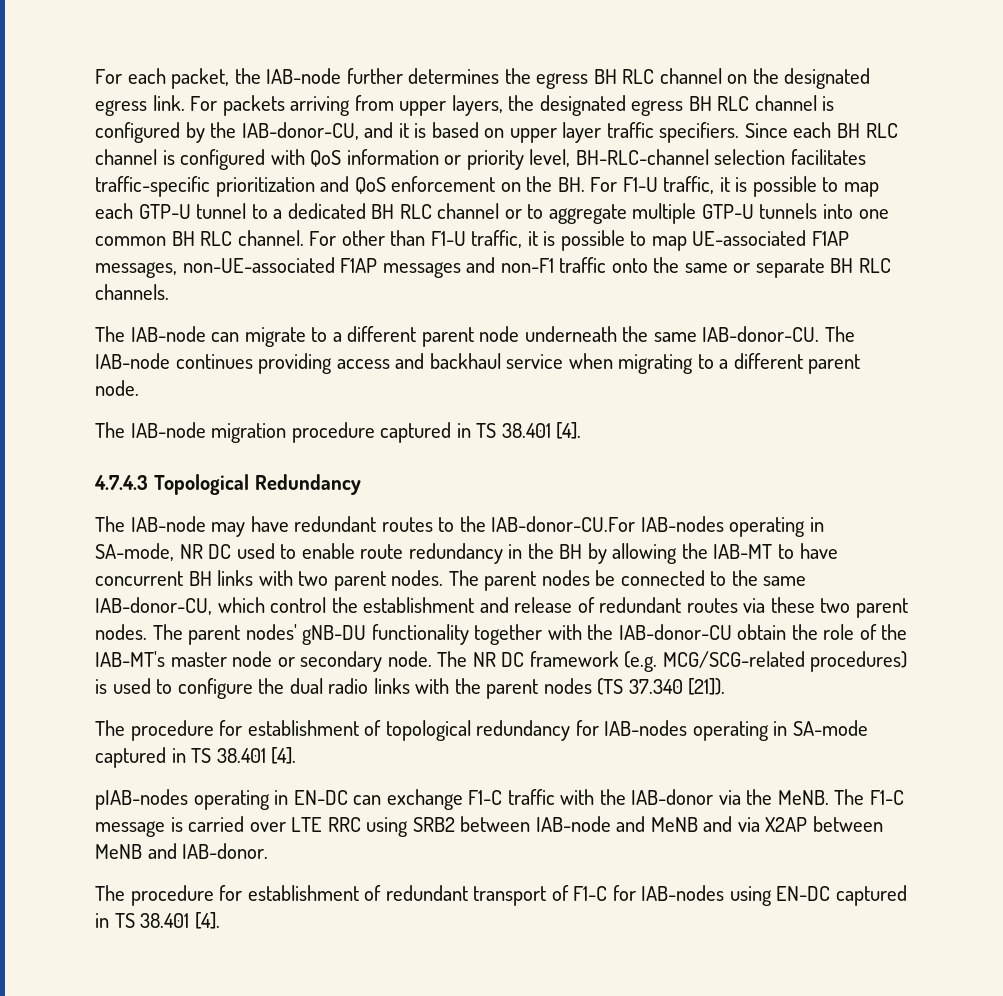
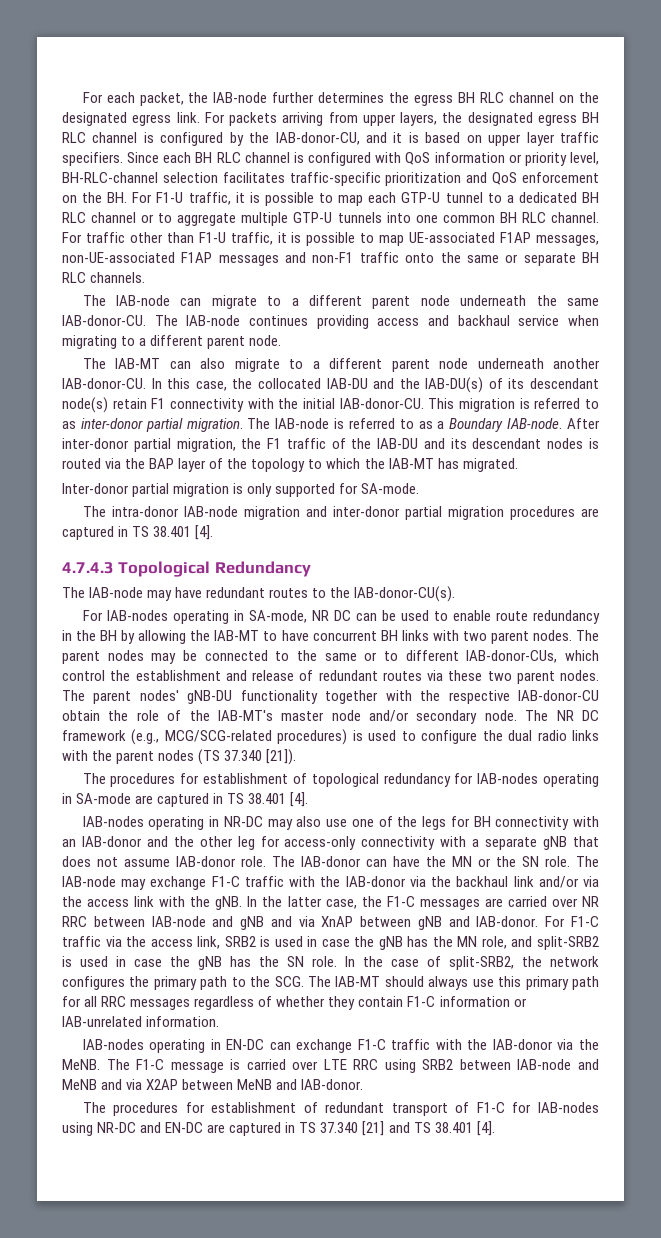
- For other than F1-U traffic, it is possible to map UE-associated F1AP messages, non-UE-associated F1AP messages and non-F1 traffic onto the same or separate BH RLC channels.
+ For traffic other than F1-U traffic, it is possible to map UE-associated F1AP messages, non-UE-associated F1AP messages and non-F1 traffic onto the same or separate BH RLC channels.
- The IAB-node migration procedure captured in TS 38.401 [4].
+ The IAB-MT can also migrate to a different parent node underneath another IAB-donor-CU. In this case, the collocated IAB-DU and the IAB-DU(s) of its descendant node(s) retain F1 connectivity with the initial IAB-donor-CU. This migration is referred to as inter-donor partial migration. The IAB-node is referred to as a Boundary IAB-node. After inter-donor partial migration, the F1 traffic of the IAB-DU and its descendant nodes is routed via the BAP layer of the topology to which the IAB-MT has migrated.
+ Inter-donor partial migration is only supported for SA-mode.
+ The intra-donor IAB-node migration and inter-donor partial migration procedures are captured in TS 38.401 [4].
- The IAB-node may have redundant routes to the IAB-donor-CU.For IAB-nodes operating in SA-mode, NR DC used to enable route redundancy in the BH by allowing the IAB-MT to have concurrent BH links with two parent nodes.
+ The IAB-node may have redundant routes to the IAB-donor-CU(s).
+ For IAB-nodes operating in SA-mode, NR DC can be used to enable route redundancy in the BH by allowing the IAB-MT to have concurrent BH links with two parent nodes.
- The parent nodes be connected to the same IAB-donor-CU, which control the establishment and release of redundant routes via these two parent nodes.
+ The parent nodes may be connected to the same or to different IAB-donor-CUs, which control the establishment and release of redundant routes via these two parent nodes.
- The parent nodes' gNB-DU functionality together with the IAB-donor-CU obtain the role of the IAB-MT's master node or secondary node.
+ The parent nodes' gNB-DU functionality together with the respective IAB-donor-CU obtain the role of the IAB-MT's master node and/or secondary node.
- The NR DC framework (e.g. MCG/SCG-related procedures) is used to configure the dual radio links with the parent nodes (TS 37.340 [21]).
+ The NR DC framework (e.g., MCG/SCG-related procedures) is used to configure the dual radio links with the parent nodes (TS 37.340 [21]).
- The procedure for establishment of topological redundancy for IAB-nodes operating in SA-mode captured in TS 38.401 [4].
- pIAB-nodes operating in EN-DC can exchange F1-C traffic with the IAB-donor via the MeNB.
+ The procedures for establishment of topological redundancy for IAB-nodes operating in SA-mode are captured in TS 38.401 [4].
+ IAB-nodes operating in NR-DC may also use one of the legs for BH connectivity with an IAB-donor and the other leg for access-only connectivity with a separate gNB that does not assume IAB-donor role. The IAB-donor can have the MN or the SN role. The IAB-node may exchange F1-C traffic with the IAB-donor via the backhaul link and/or via the access link with the gNB. In the latter case, the F1-C messages are carried over NR RRC between IAB-node and gNB and via XnAP between gNB and IAB-donor. For F1-C traffic via the access link, SRB2 is used in case the gNB has the MN role, and split-SRB2 is used in case the gNB has the SN role. In the case of split-SRB2, the network configures the primary path to the SCG. The IAB-MT should always use this primary path for all RRC messages regardless of whether they contain F1-C information or IAB-unrelated information.
+ IAB-nodes operating in EN-DC can exchange F1-C traffic with the IAB-donor via the MeNB.
- The procedure for establishment of redundant transport of F1-C for IAB-nodes using EN-DC captured in TS 38.401 [4].
+ The procedures for establishment of redundant transport of F1-C for IAB-nodes using NR-DC and EN-DC are captured in TS 37.340 [21] and TS 38.401 [4].

